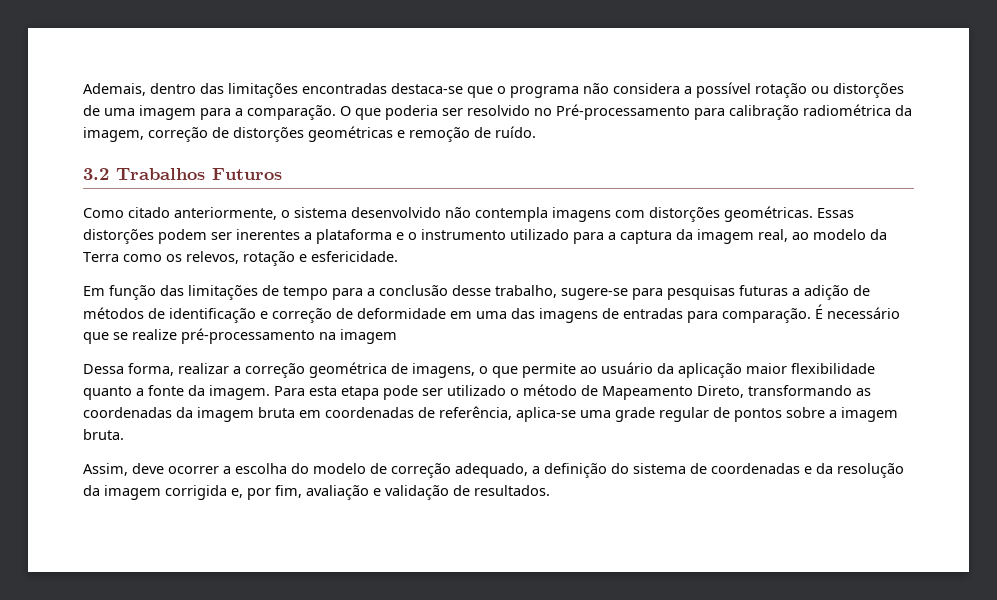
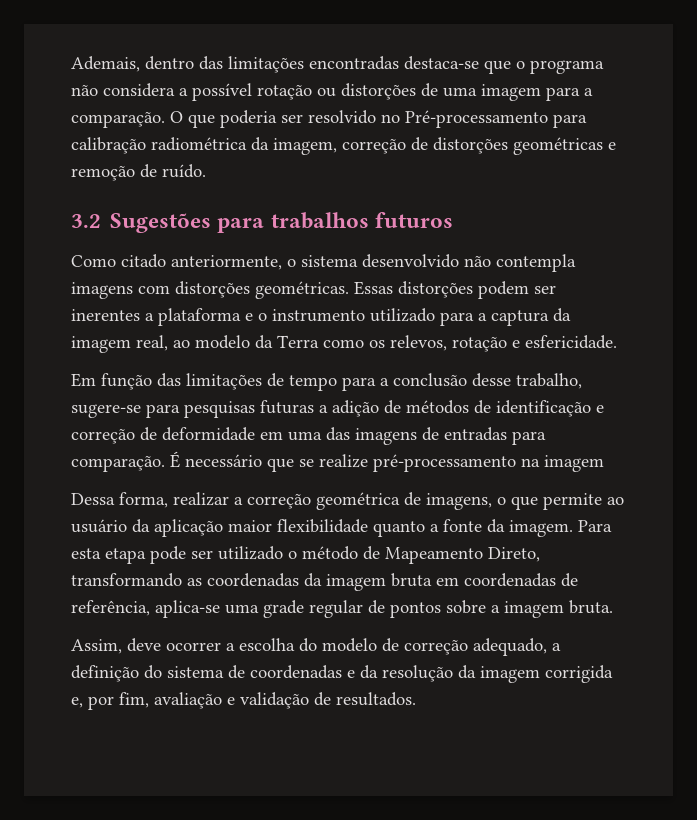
- 3.2 Trabalhos Futuros
+ 3.2 Sugestões para trabalhos futuros

